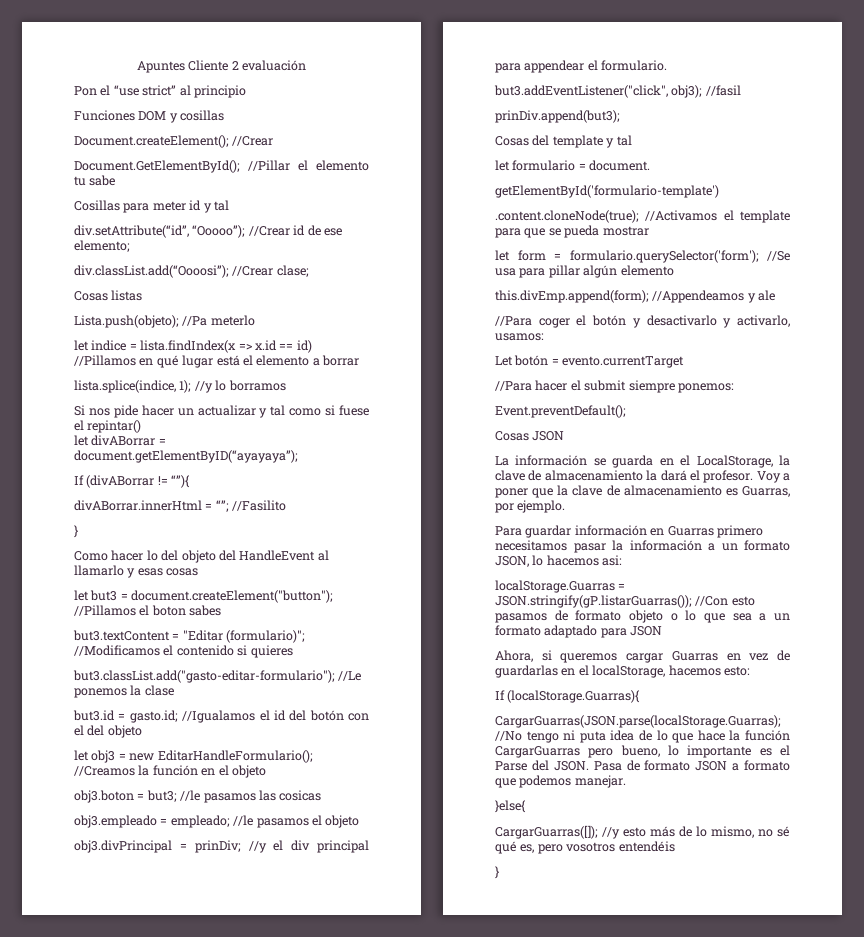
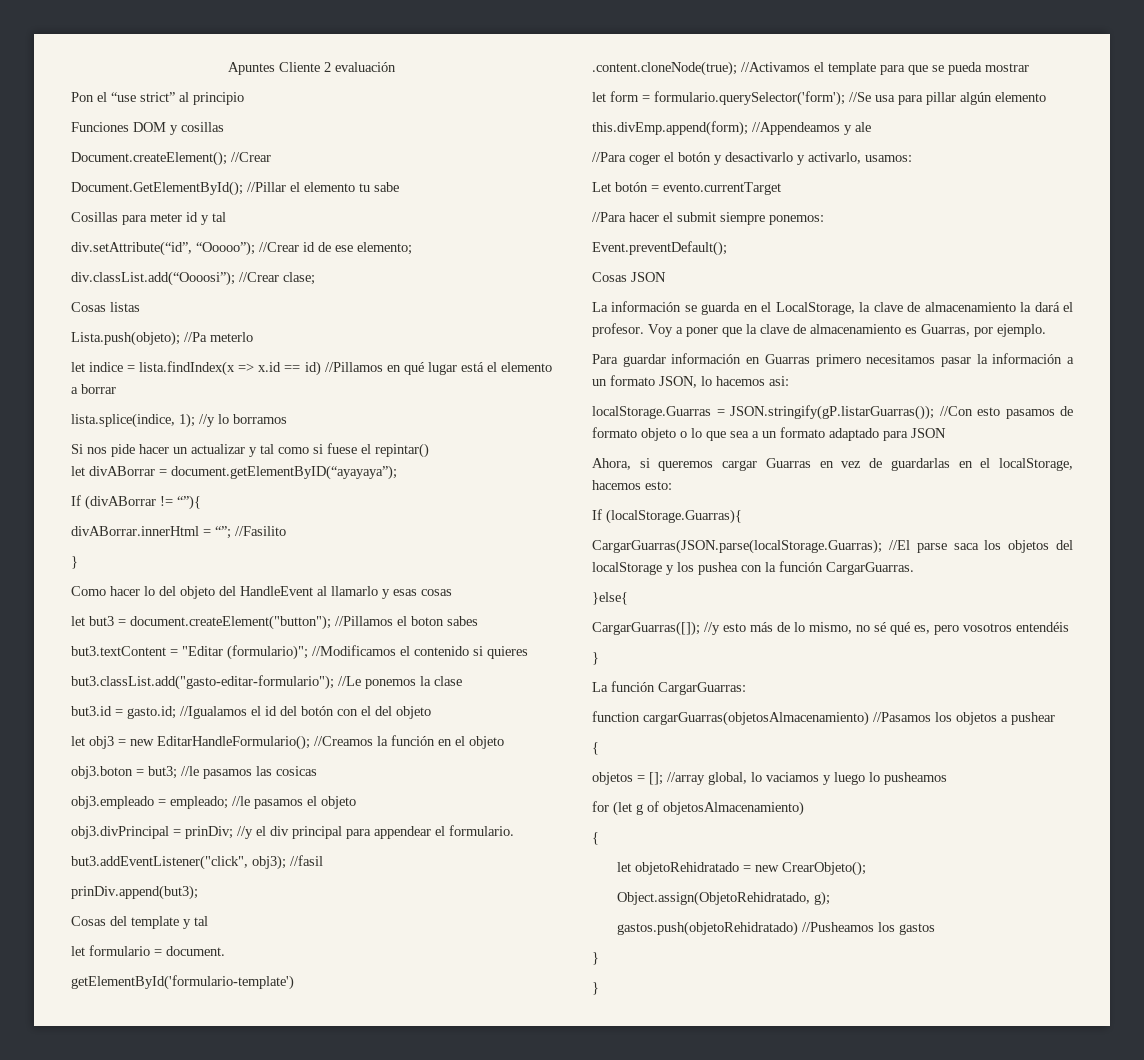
- CargarGuarras(JSON.parse(localStorage.Guarras); //No tengo ni puta idea de lo que hace la función CargarGuarras pero bueno, lo importante es el Parse del JSON. Pasa de formato JSON a formato que podemos manejar.
+ CargarGuarras(JSON.parse(localStorage.Guarras); //El parse saca los objetos del localStorage y los pushea con la función CargarGuarras.
+ La función CargarGuarras:
+ function cargarGuarras(objetosAlmacenamiento) //Pasamos los objetos a pushear
+ {
+ objetos = []; //array global, lo vaciamos y luego lo pusheamos
+ for (let g of objetosAlmacenamiento)
+ {
+ let objetoRehidratado = new CrearObjeto();
+ Object.assign(ObjetoRehidratado, g);
+ gastos.push(objetoRehidratado) //Pusheamos los gastos
+ }
+ }

